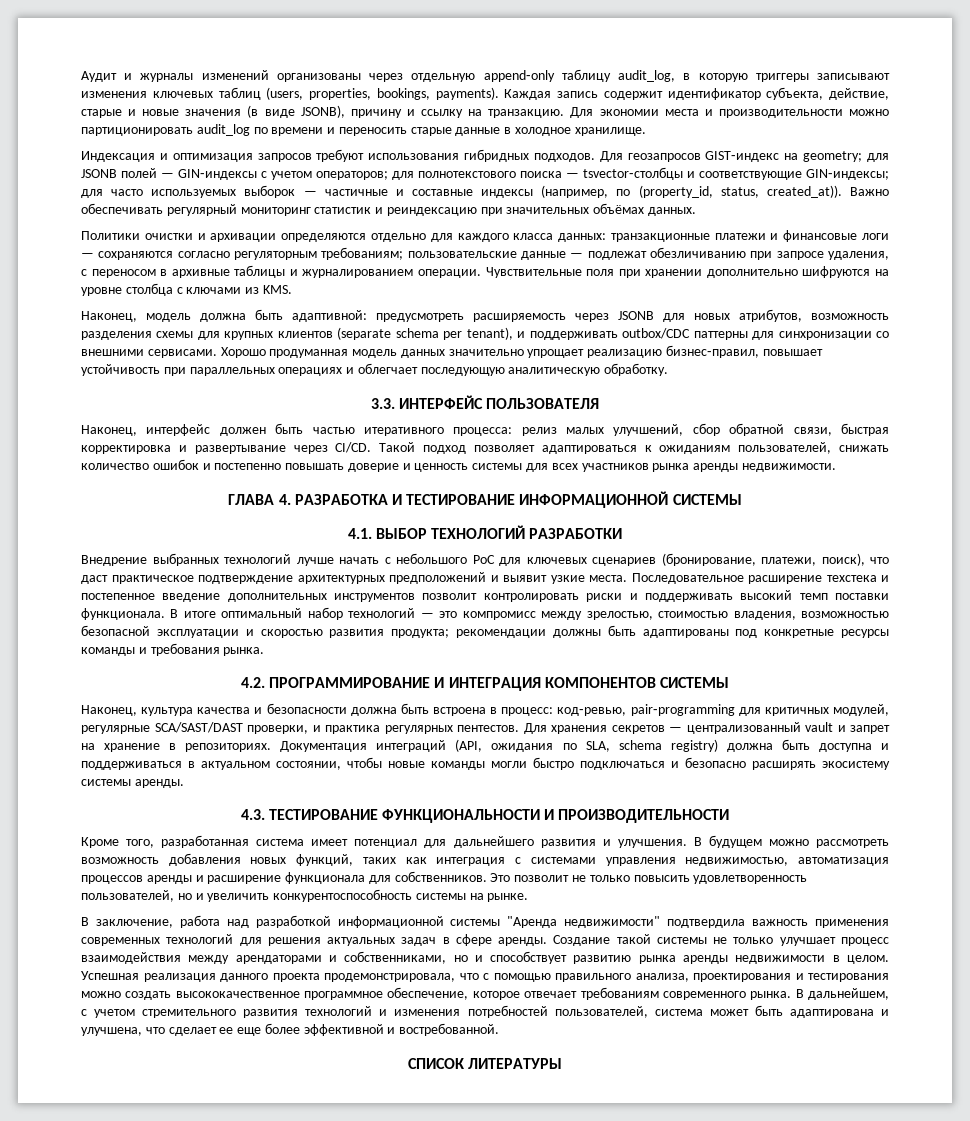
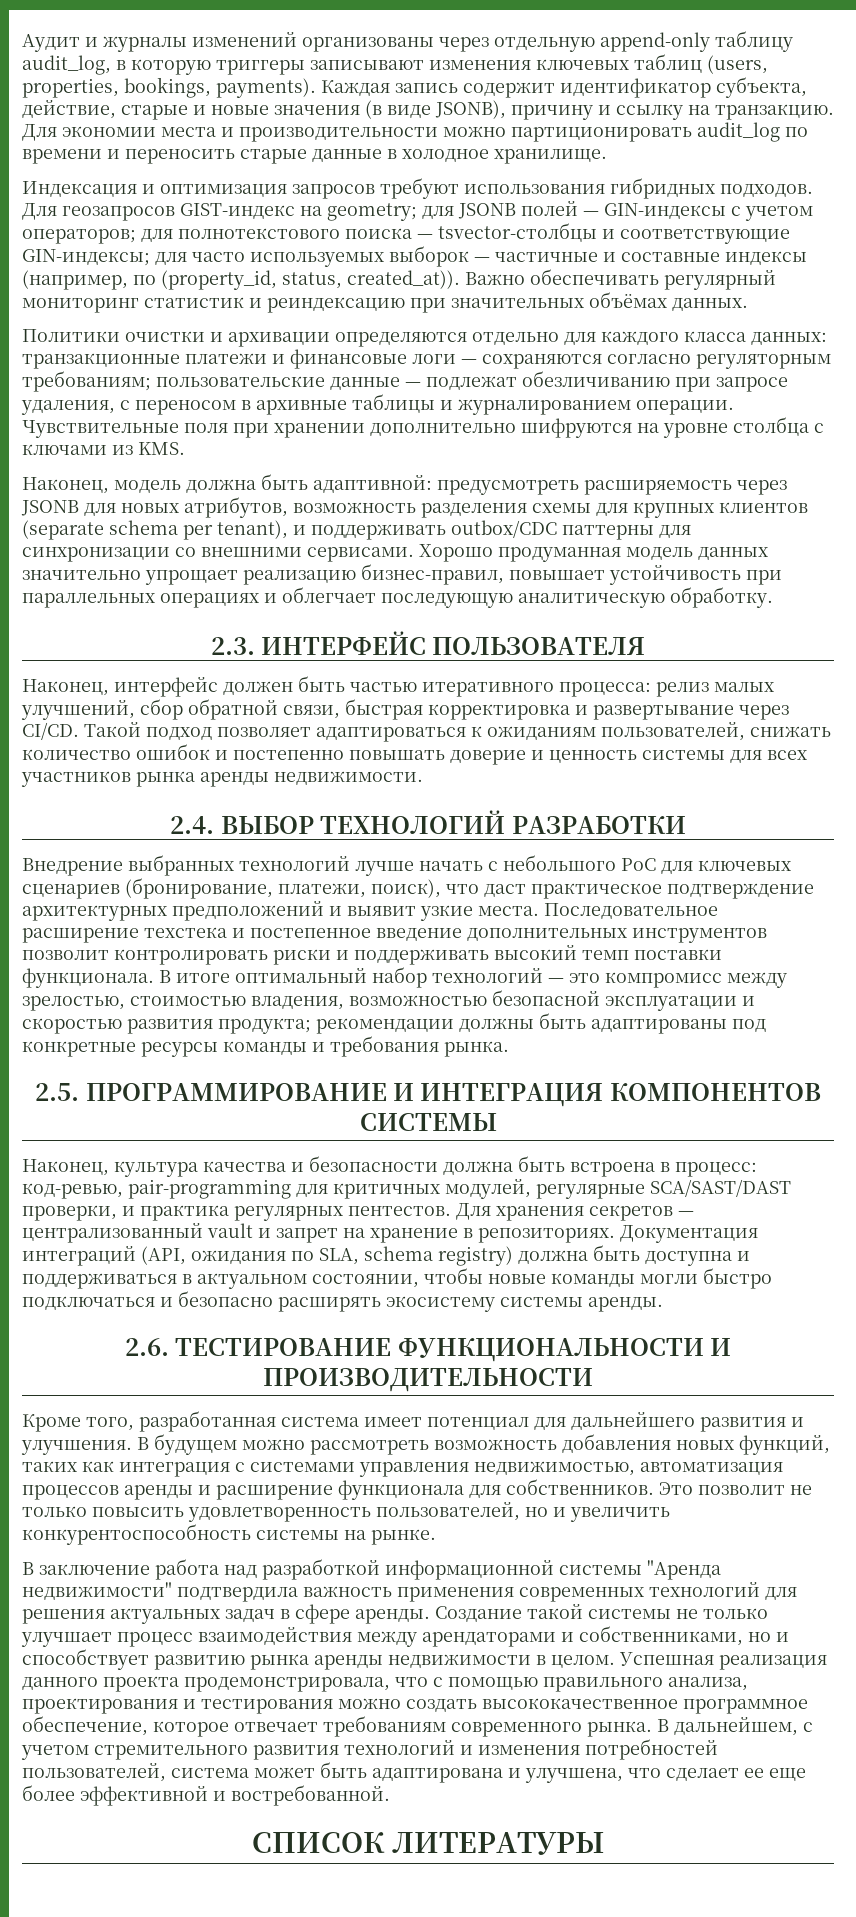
- 3.3. ИНТЕРФЕЙС ПОЛЬЗОВАТЕЛЯ
+ 2.3. ИНТЕРФЕЙС ПОЛЬЗОВАТЕЛЯ
- ГЛАВА 4. РАЗРАБОТКА И ТЕСТИРОВАНИЕ ИНФОРМАЦИОННОЙ СИСТЕМЫ
- 4.1. ВЫБОР ТЕХНОЛОГИЙ РАЗРАБОТКИ
+ 2.4. ВЫБОР ТЕХНОЛОГИЙ РАЗРАБОТКИ
- 4.2. ПРОГРАММИРОВАНИЕ И ИНТЕГРАЦИЯ КОМПОНЕНТОВ СИСТЕМЫ
+ 2.5. ПРОГРАММИРОВАНИЕ И ИНТЕГРАЦИЯ КОМПОНЕНТОВ СИСТЕМЫ
- 4.3. ТЕСТИРОВАНИЕ ФУНКЦИОНАЛЬНОСТИ И ПРОИЗВОДИТЕЛЬНОСТИ
+ 2.6. ТЕСТИРОВАНИЕ ФУНКЦИОНАЛЬНОСТИ И ПРОИЗВОДИТЕЛЬНОСТИ
- В заключение, работа над разработкой информационной системы "Аренда недвижимости" подтвердила важность применения современных технологий для решения актуальных задач в сфере аренды.
+ В заключение работа над разработкой информационной системы "Аренда недвижимости" подтвердила важность применения современных технологий для решения актуальных задач в сфере аренды.

